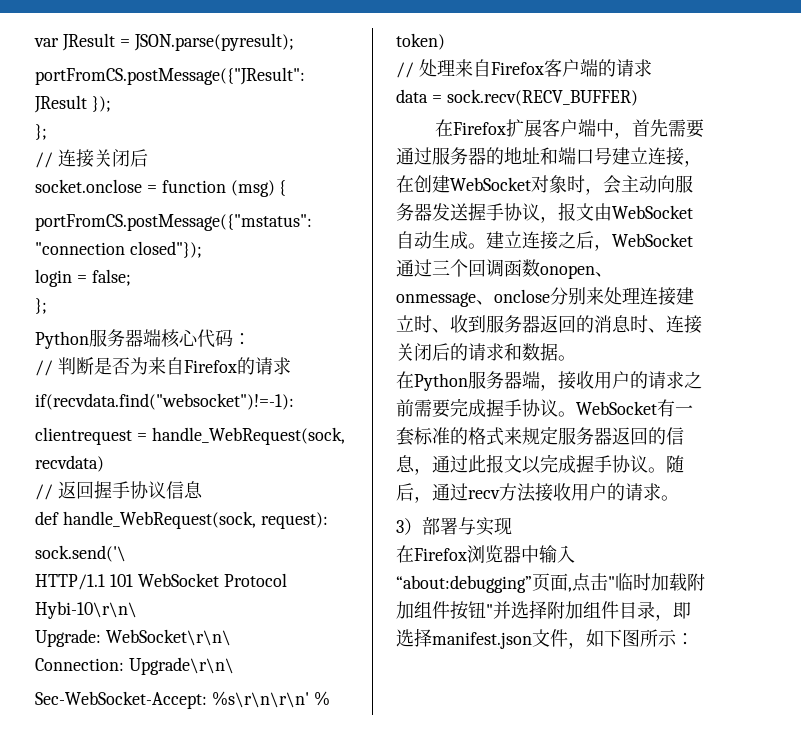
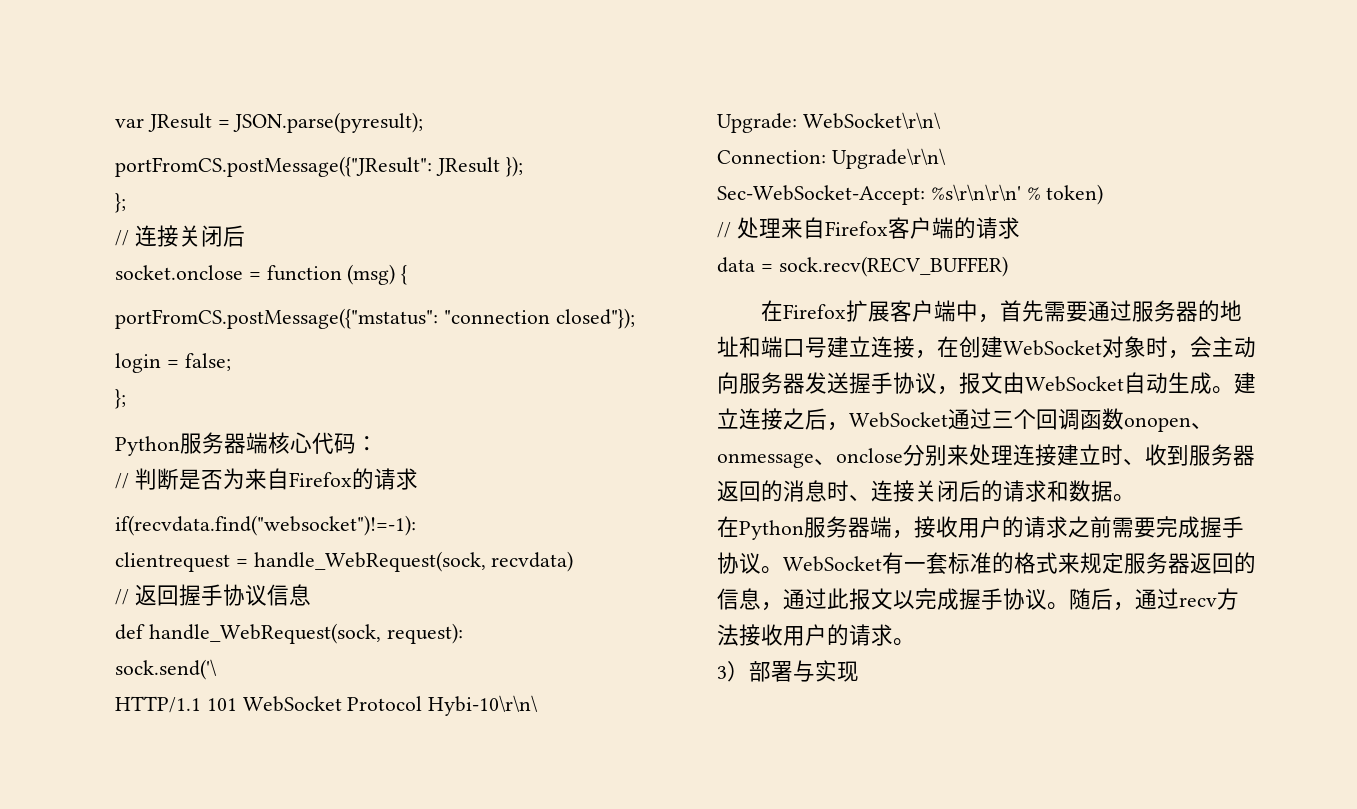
- 在Firefox浏览器中输入“about:debugging”页面,点击"临时加载附加组件按钮"并选择附加组件目录，即选择manifest.json文件，如下图所示：

